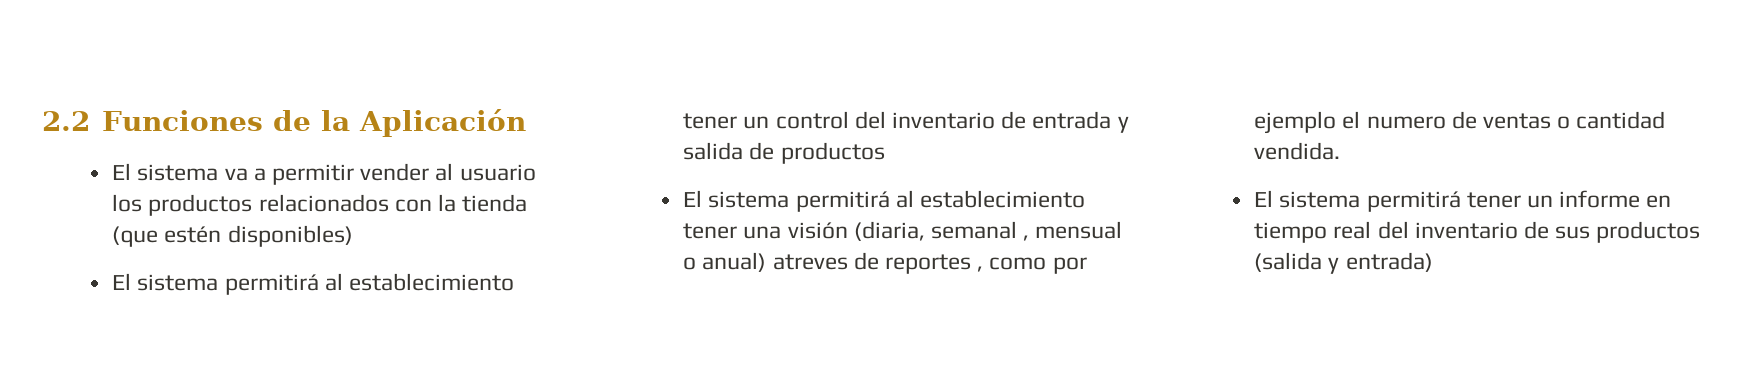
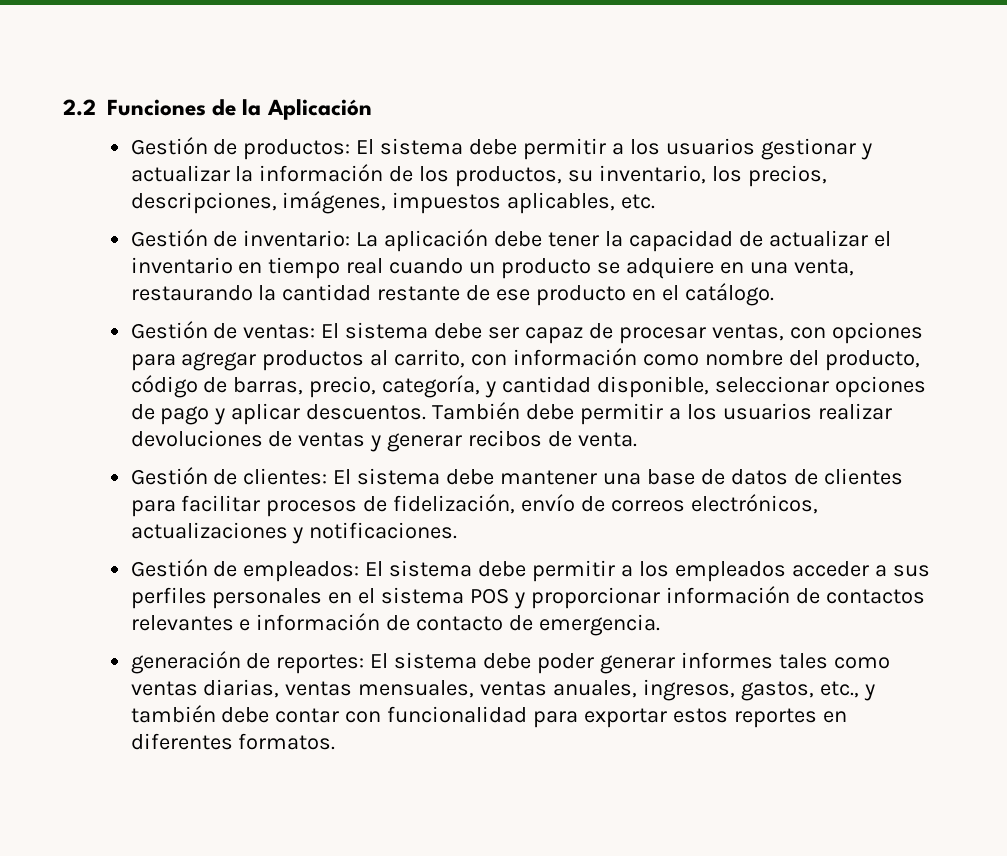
- El sistema va a permitir vender al usuario los productos relacionados con la tienda (que estén disponibles)
- El sistema permitirá al establecimiento tener un control del inventario de entrada y salida de productos
- El sistema permitirá al establecimiento tener una visión (diaria, semanal , mensual o anual) atreves de reportes , como por ejemplo el numero de ventas o cantidad vendida.
- El sistema permitirá tener un informe en tiempo real del inventario de sus productos (salida y entrada)
+ Gestión de productos: El sistema debe permitir a los usuarios gestionar y actualizar la información de los productos, su inventario, los precios, descripciones, imágenes, impuestos aplicables, etc.
+ Gestión de inventario: La aplicación debe tener la capacidad de actualizar el inventario en tiempo real cuando un producto se adquiere en una venta, restaurando la cantidad restante de ese producto en el catálogo.
+ Gestión de ventas: El sistema debe ser capaz de procesar ventas, con opciones para agregar productos al carrito, con información como nombre del producto, código de barras, precio, categoría, y cantidad disponible, seleccionar opciones de pago y aplicar descuentos. También debe permitir a los usuarios realizar devoluciones de ventas y generar recibos de venta.
+ Gestión de clientes: El sistema debe mantener una base de datos de clientes para facilitar procesos de fidelización, envío de correos electrónicos, actualizaciones y notificaciones.
+ Gestión de empleados: El sistema debe permitir a los empleados acceder a sus perfiles personales en el sistema POS y proporcionar información de contactos relevantes e información de contacto de emergencia.
+ generación de reportes: El sistema debe poder generar informes tales como ventas diarias, ventas mensuales, ventas anuales, ingresos, gastos, etc., y también debe contar con funcionalidad para exportar estos reportes en diferentes formatos.

